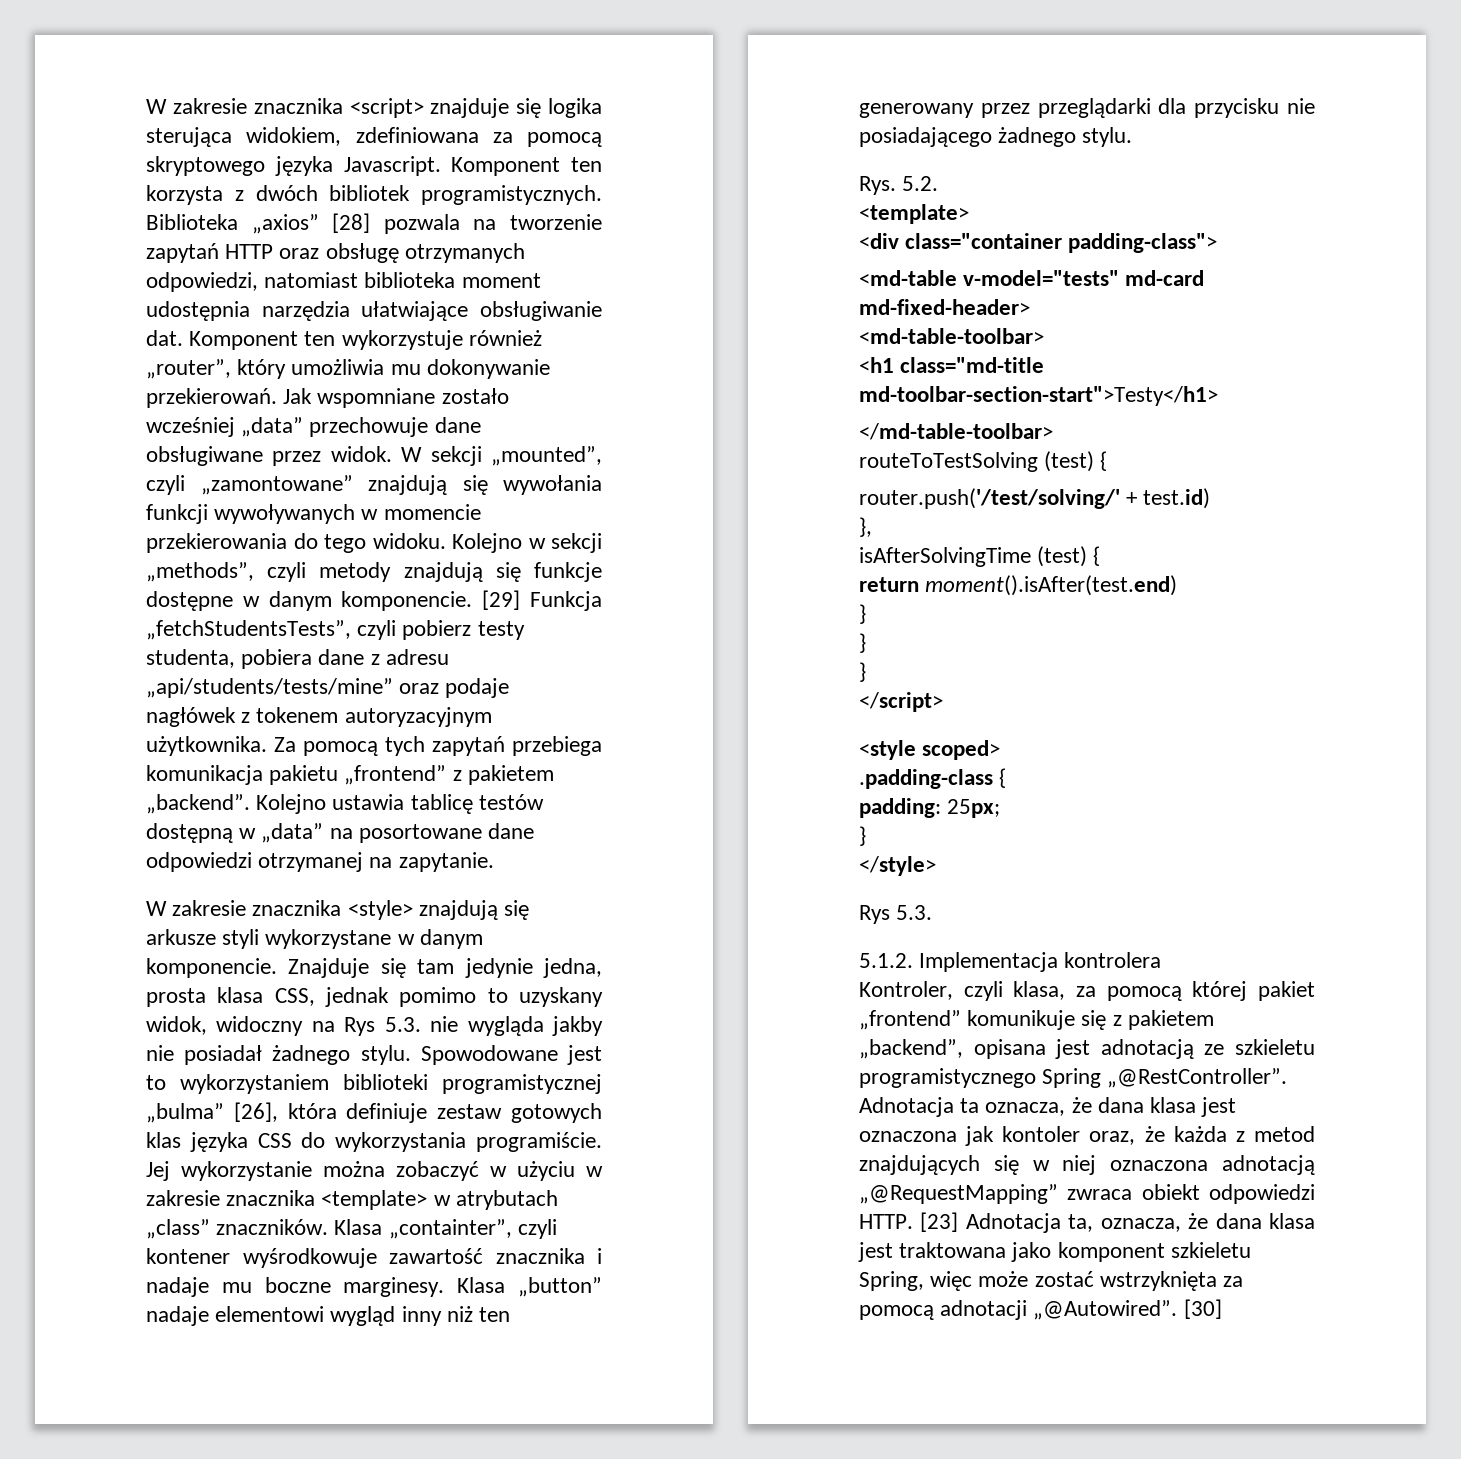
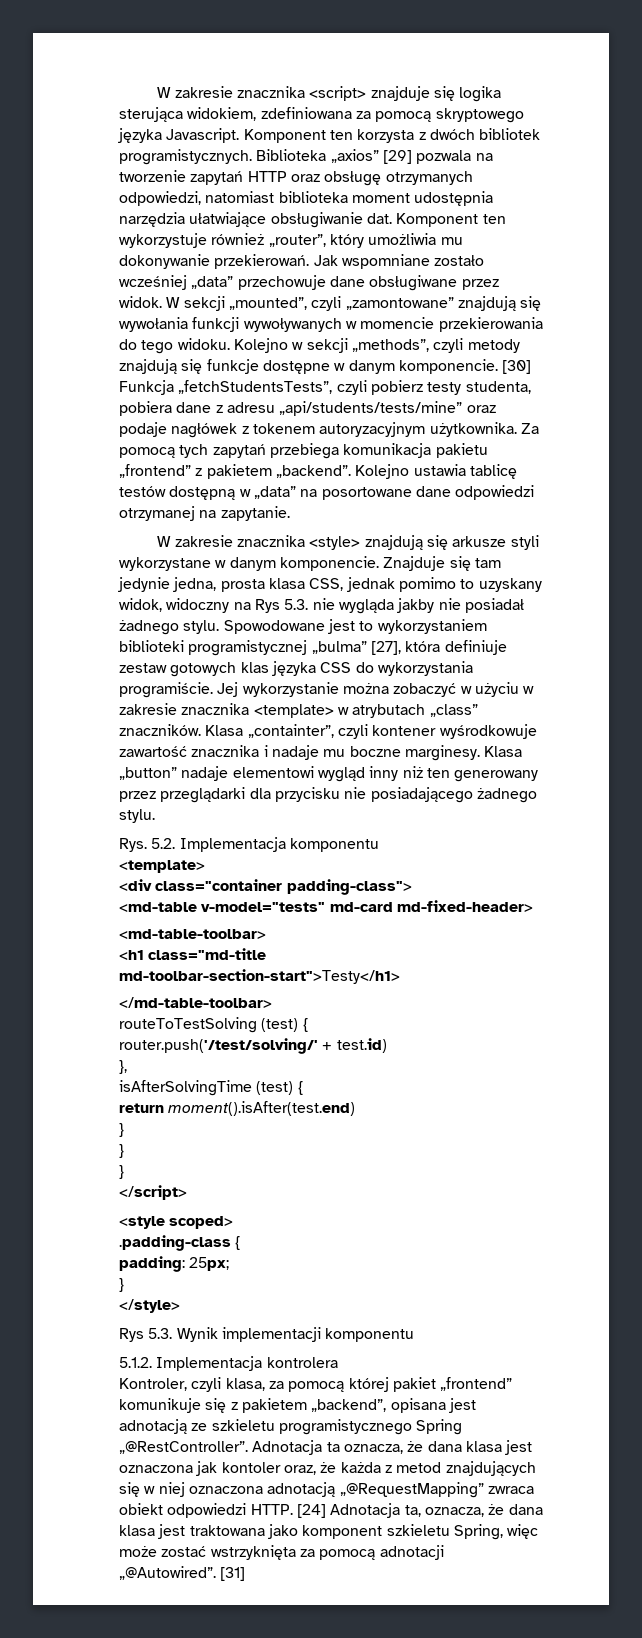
- Biblioteka „axios” [28] pozwala na tworzenie zapytań HTTP oraz obsługę otrzymanych odpowiedzi, natomiast biblioteka moment udostępnia narzędzia ułatwiające obsługiwanie dat.
+ Biblioteka „axios” [29] pozwala na tworzenie zapytań HTTP oraz obsługę otrzymanych odpowiedzi, natomiast biblioteka moment udostępnia narzędzia ułatwiające obsługiwanie dat.
- [29] Funkcja „fetchStudentsTests”, czyli pobierz testy studenta, pobiera dane z adresu „api/students/tests/mine” oraz podaje nagłówek z tokenem autoryzacyjnym użytkownika.
+ [30] Funkcja „fetchStudentsTests”, czyli pobierz testy studenta, pobiera dane z adresu „api/students/tests/mine” oraz podaje nagłówek z tokenem autoryzacyjnym użytkownika.
- Spowodowane jest to wykorzystaniem biblioteki programistycznej „bulma” [26], która definiuje zestaw gotowych klas języka CSS do wykorzystania programiście.
+ Spowodowane jest to wykorzystaniem biblioteki programistycznej „bulma” [27], która definiuje zestaw gotowych klas języka CSS do wykorzystania programiście.
- Rys. 5.2.
+ Rys. 5.2. Implementacja komponentu
  </style>
- Rys 5.3.
+ Rys 5.3. Wynik implementacji komponentu
- [23] Adnotacja ta, oznacza, że dana klasa jest traktowana jako komponent szkieletu Spring, więc może zostać wstrzyknięta za pomocą adnotacji „@Autowired”.
+ [24] Adnotacja ta, oznacza, że dana klasa jest traktowana jako komponent szkieletu Spring, więc może zostać wstrzyknięta za pomocą adnotacji „@Autowired”.
- [30]
+ [31]

